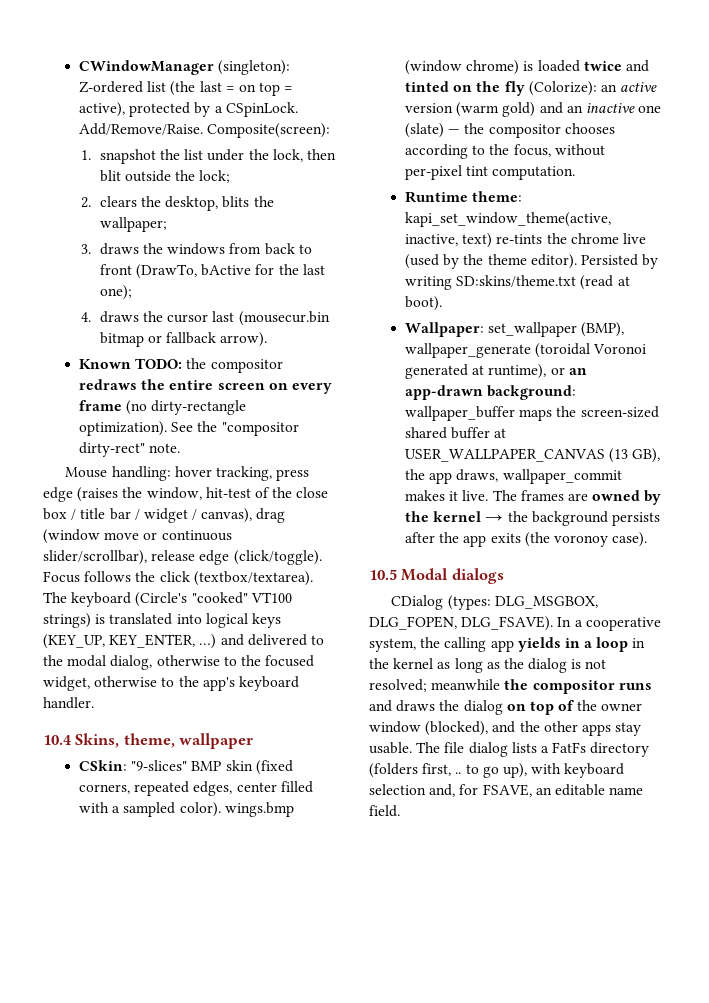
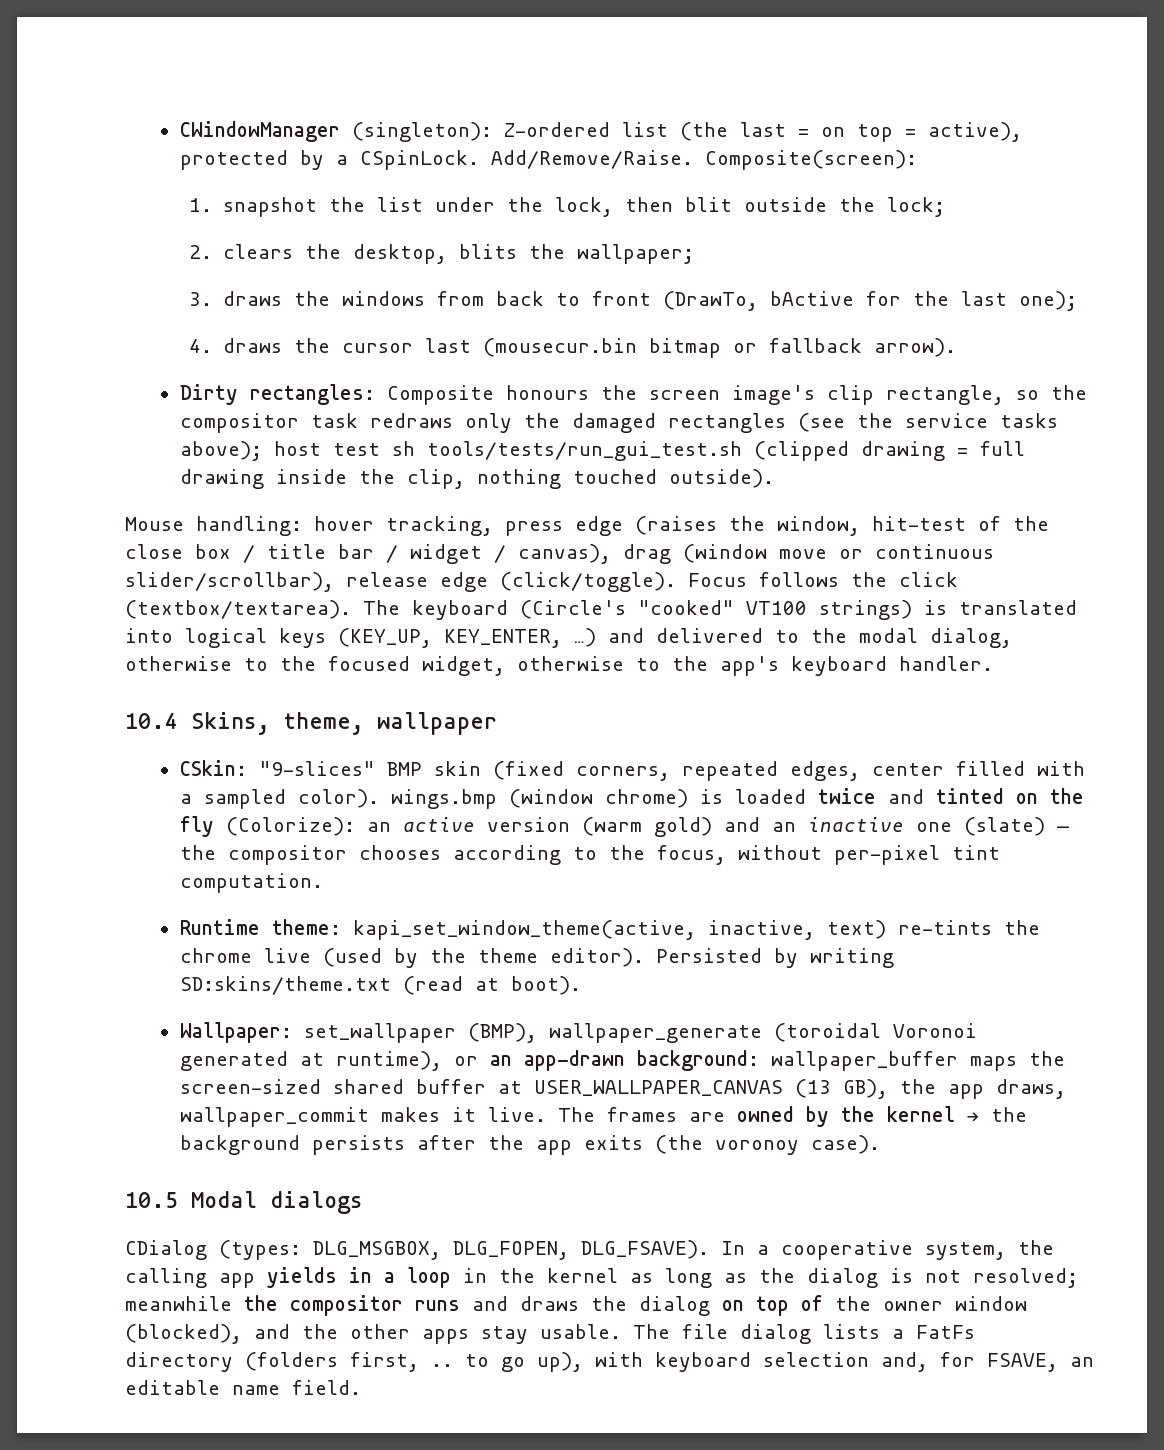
- Known TODO: the compositor redraws the entire screen on every frame (no dirty-rectangle optimization). See the "compositor dirty-rect" note.
+ Dirty rectangles: Composite honours the screen image's clip rectangle, so the compositor task redraws only the damaged rectangles (see the service tasks above); host test sh tools/tests/run_gui_test.sh (clipped drawing = full drawing inside the clip, nothing touched outside).

